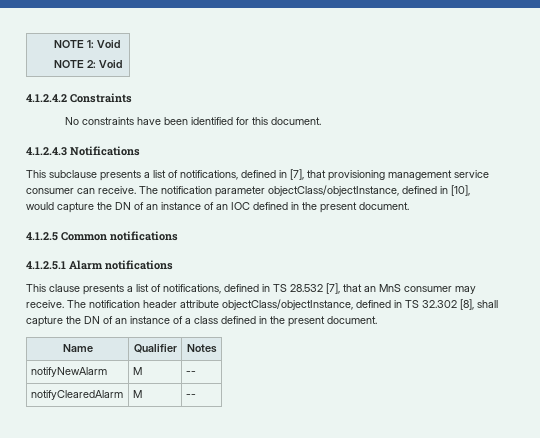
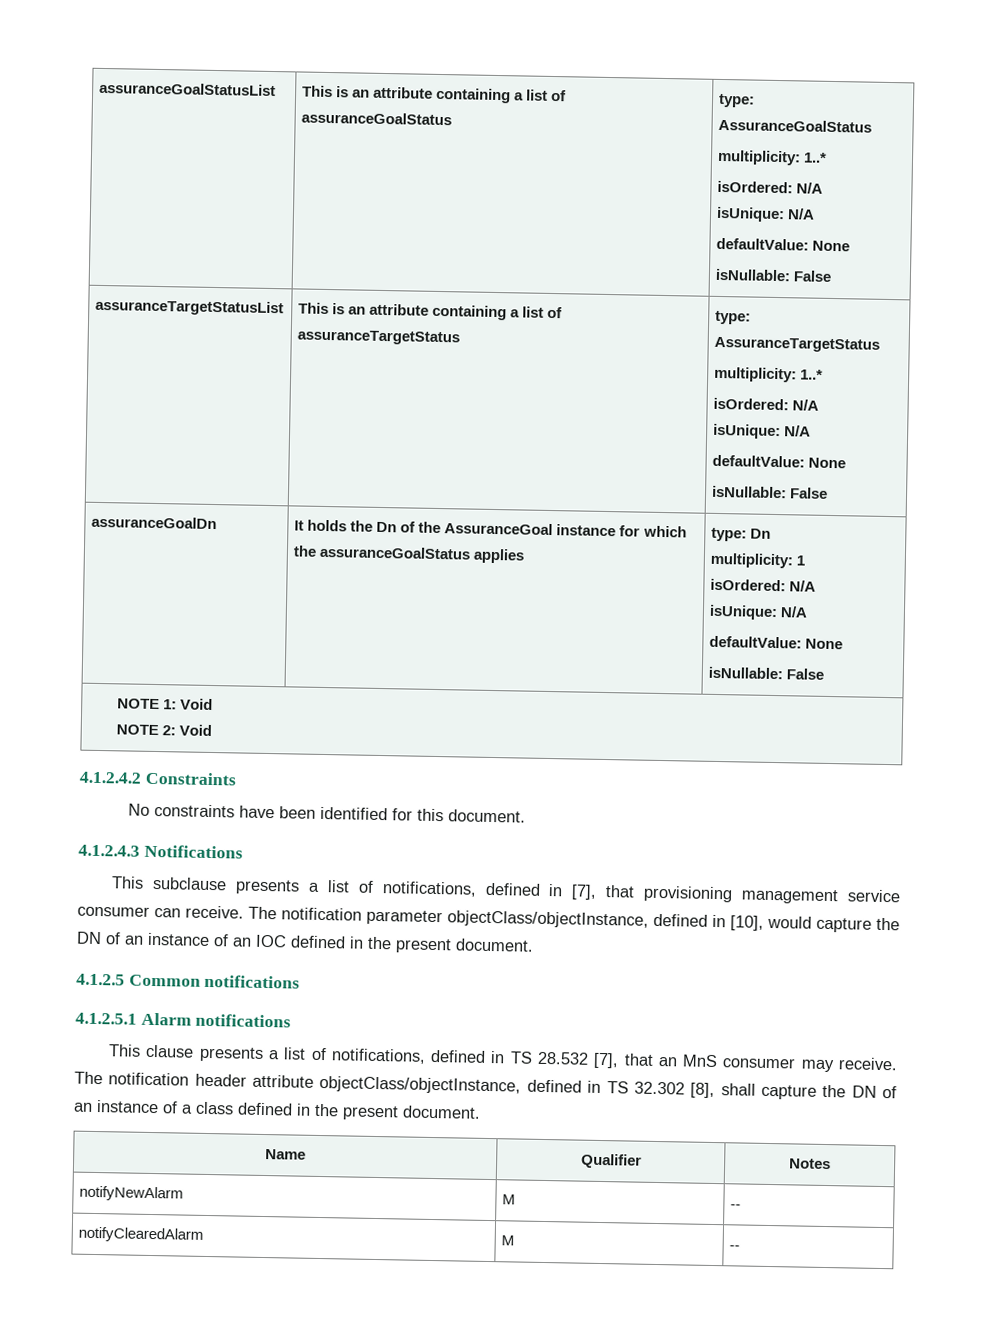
+ assuranceGoalStatusList | This is an attribute containing a list of assuranceGoalStatus | type: AssuranceGoalStatus
+ multiplicity: 1..*
+ isOrdered: N/A
+ isUnique: N/A
+ defaultValue: None
+ isNullable: False
+ assuranceTargetStatusList | This is an attribute containing a list of assuranceTargetStatus | type: AssuranceTargetStatus
+ multiplicity: 1..*
+ isOrdered: N/A
+ isUnique: N/A
+ defaultValue: None
+ isNullable: False
+ assuranceGoalDn | It holds the Dn of the AssuranceGoal instance for which the assuranceGoalStatus applies | type: Dn
+ multiplicity: 1
+ isOrdered: N/A
+ isUnique: N/A
+ defaultValue: None
+ isNullable: False

